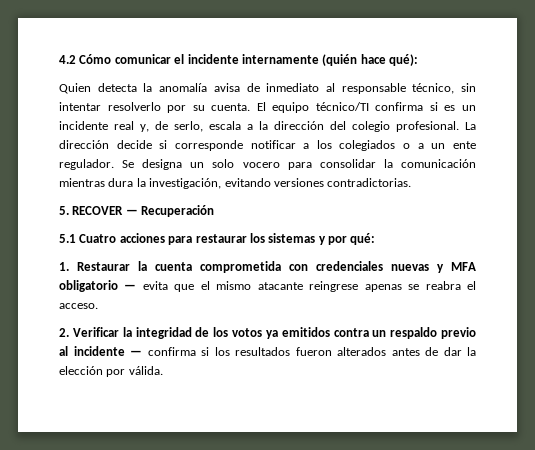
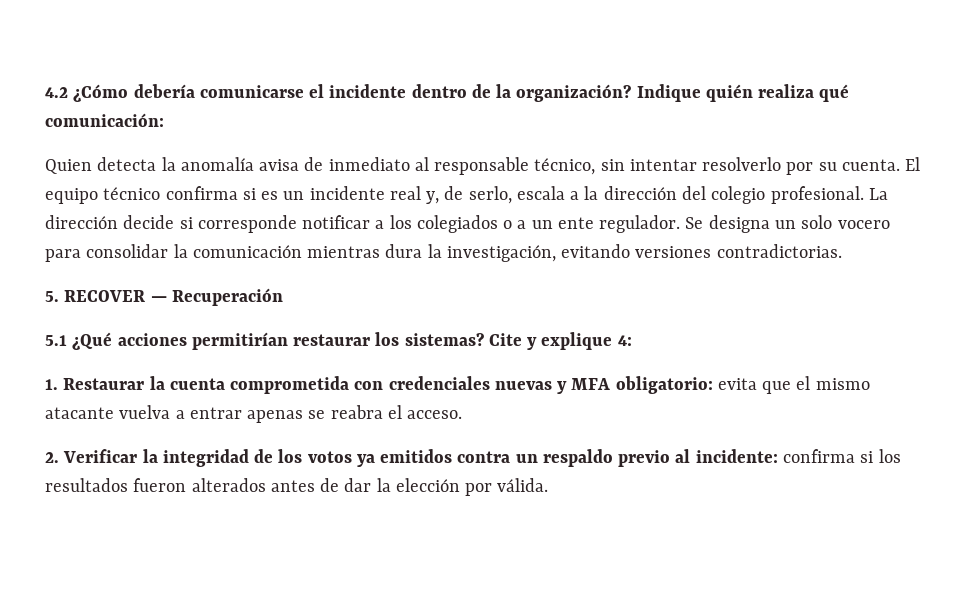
- 4.2 Cómo comunicar el incidente internamente (quién hace qué):
+ 4.2 ¿Cómo debería comunicarse el incidente dentro de la organización? Indique quién realiza qué comunicación:
- El equipo técnico/TI confirma si es un incidente real y, de serlo, escala a la dirección del colegio profesional.
+ El equipo técnico confirma si es un incidente real y, de serlo, escala a la dirección del colegio profesional.
- 5.1 Cuatro acciones para restaurar los sistemas y por qué:
+ 5.1 ¿Qué acciones permitirían restaurar los sistemas? Cite y explique 4:
- 1. Restaurar la cuenta comprometida con credenciales nuevas y MFA obligatorio — evita que el mismo atacante reingrese apenas se reabra el acceso.
+ 1. Restaurar la cuenta comprometida con credenciales nuevas y MFA obligatorio: evita que el mismo atacante vuelva a entrar apenas se reabra el acceso.
- 2. Verificar la integridad de los votos ya emitidos contra un respaldo previo al incidente — confirma si los resultados fueron alterados antes de dar la elección por válida.
+ 2. Verificar la integridad de los votos ya emitidos contra un respaldo previo al incidente: confirma si los resultados fueron alterados antes de dar la elección por válida.

